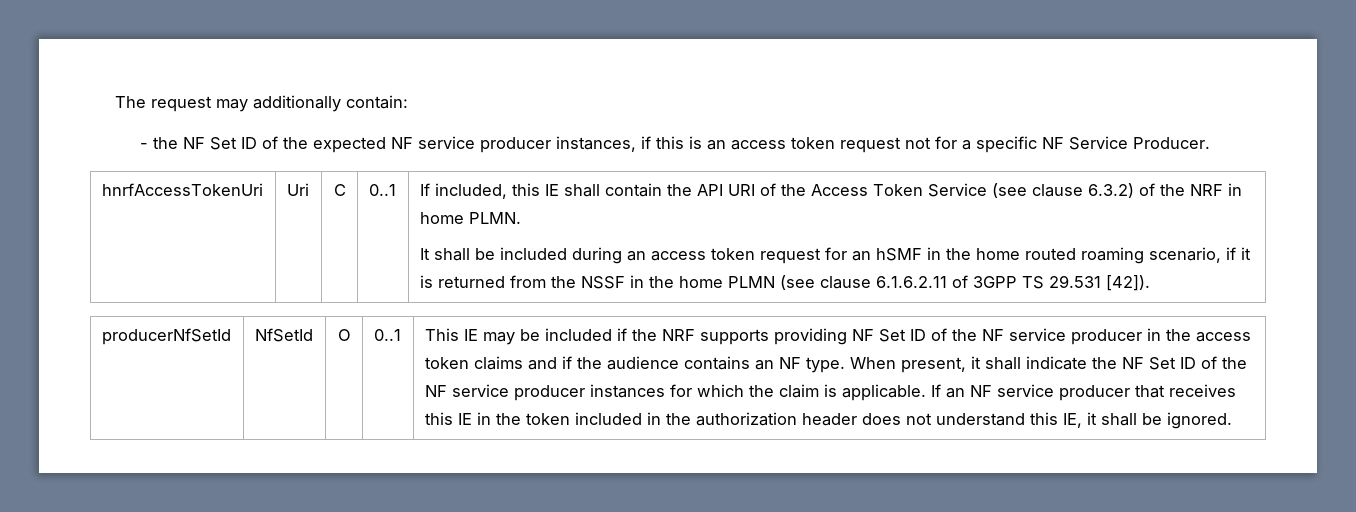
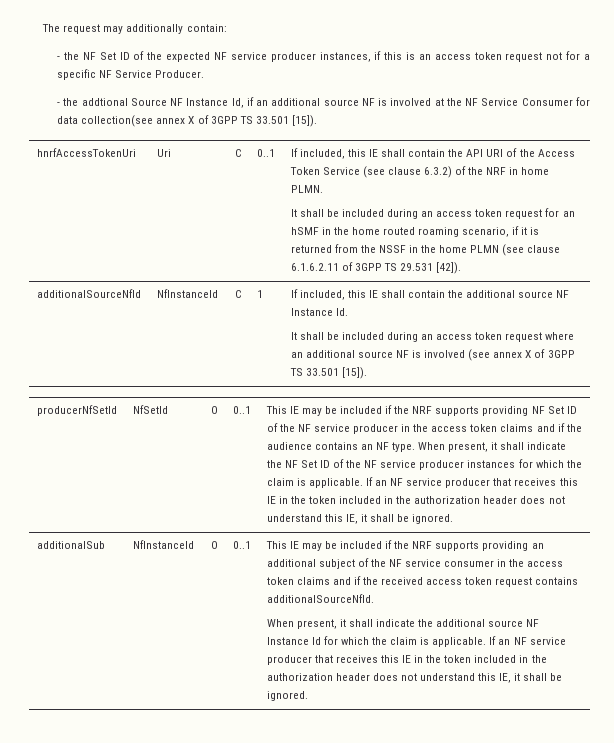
+ - the addtional Source NF Instance Id, if an additional source NF is involved at the NF Service Consumer for data collection(see annex X of 3GPP TS 33.501 [15]).
+ additionalSourceNfId | NfInstanceId | C | 1 | If included, this IE shall contain the additional source NF Instance Id.
+ It shall be included during an access token request where an additional source NF is involved (see annex X of 3GPP TS 33.501 [15]).
+ additionalSub | NfInstanceId | O | 0..1 | This IE may be included if the NRF supports providing an additional subject of the NF service consumer in the access token claims and if the received access token request contains additionalSourceNfId.
+ When present, it shall indicate the additional source NF Instance Id for which the claim is applicable. If an NF service producer that receives this IE in the token included in the authorization header does not understand this IE, it shall be ignored.

